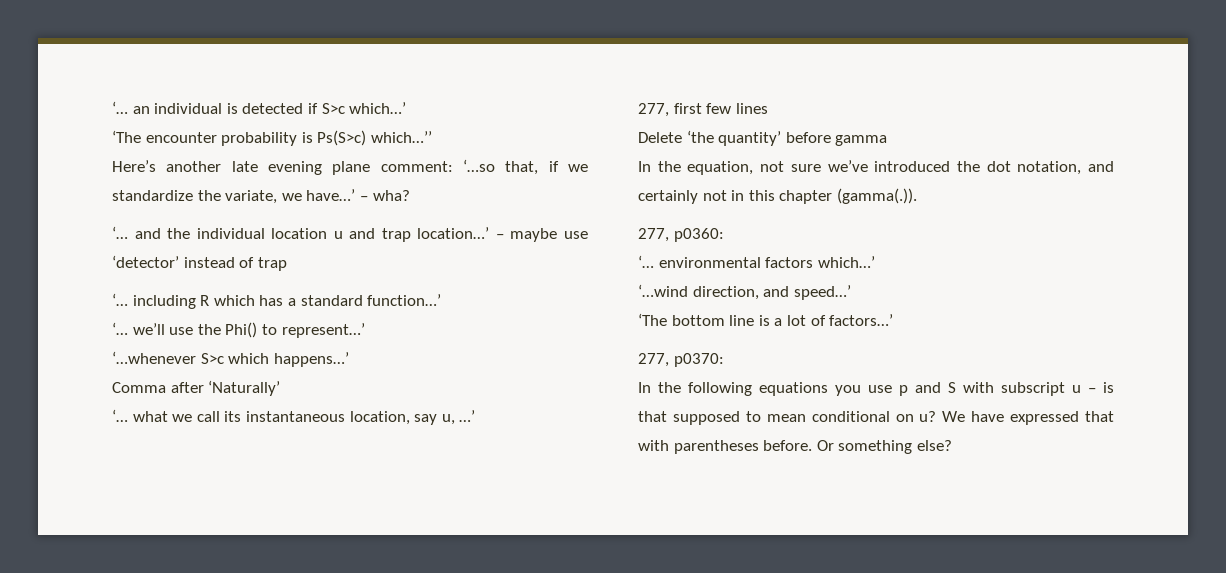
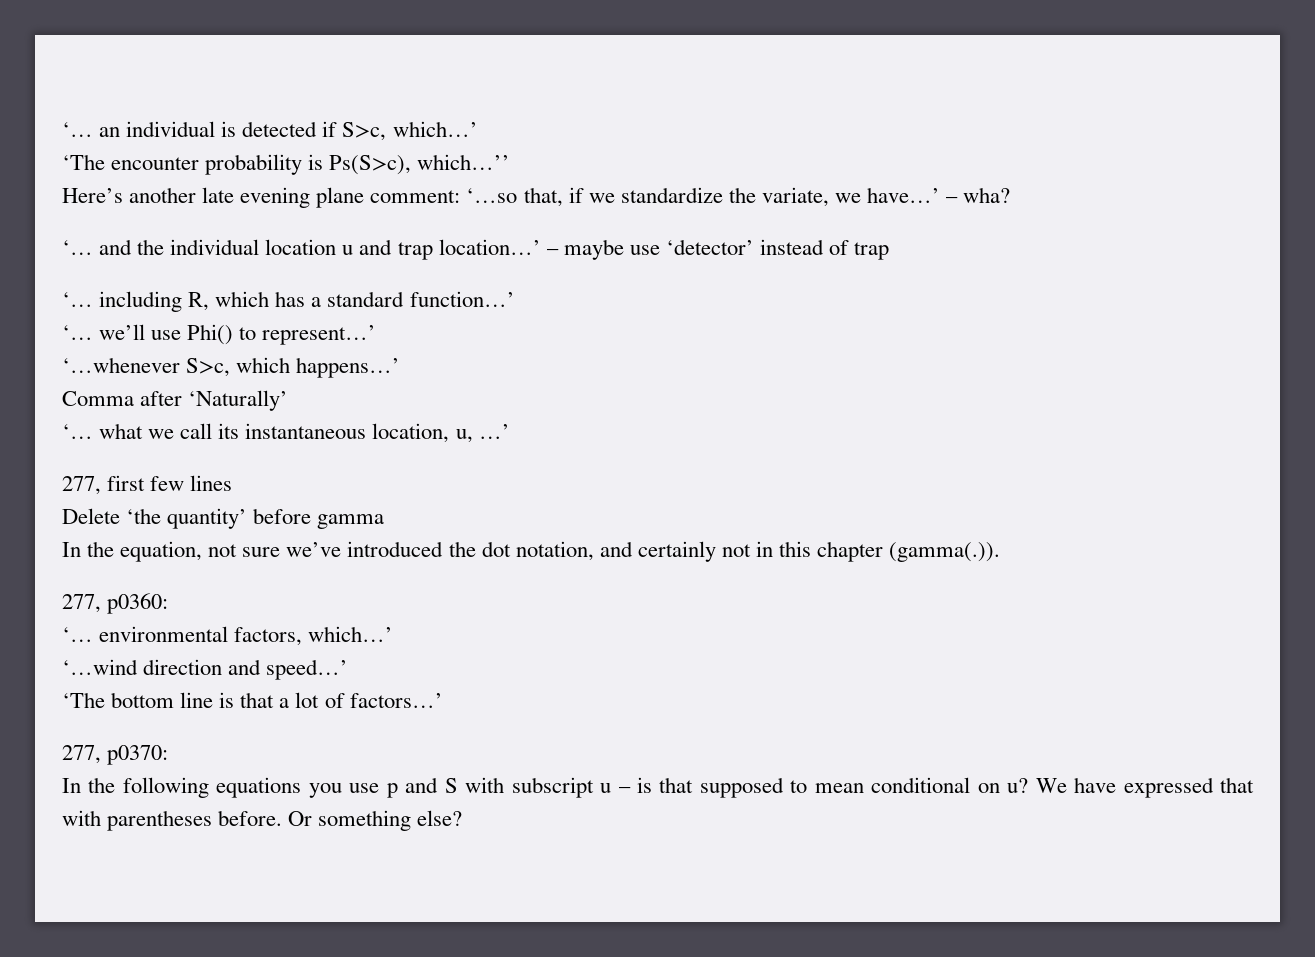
- ‘… an individual is detected if S>c which…’
+ ‘… an individual is detected if S>c, which…’
- ‘The encounter probability is Ps(S>c) which…’’
+ ‘The encounter probability is Ps(S>c), which…’’
- ‘… including R which has a standard function…’
+ ‘… including R, which has a standard function…’
- ‘… we’ll use the Phi() to represent…’
+ ‘… we’ll use Phi() to represent…’
- ‘…whenever S>c which happens…’
+ ‘…whenever S>c, which happens…’
- ‘… what we call its instantaneous location, say u, …’
+ ‘… what we call its instantaneous location, u, …’
- ‘… environmental factors which…’
+ ‘… environmental factors, which…’
- ‘…wind direction, and speed…’
+ ‘…wind direction and speed…’
- ‘The bottom line is a lot of factors…’
+ ‘The bottom line is that a lot of factors…’

